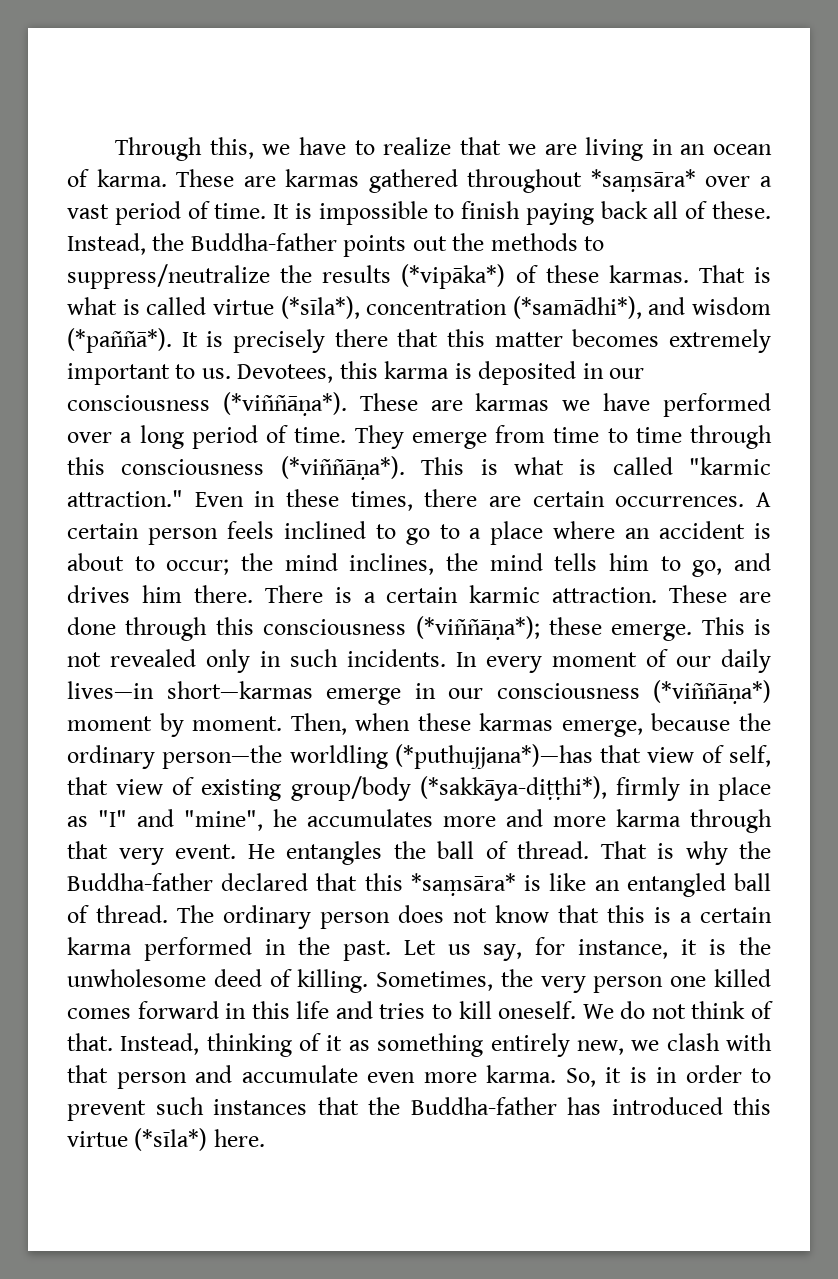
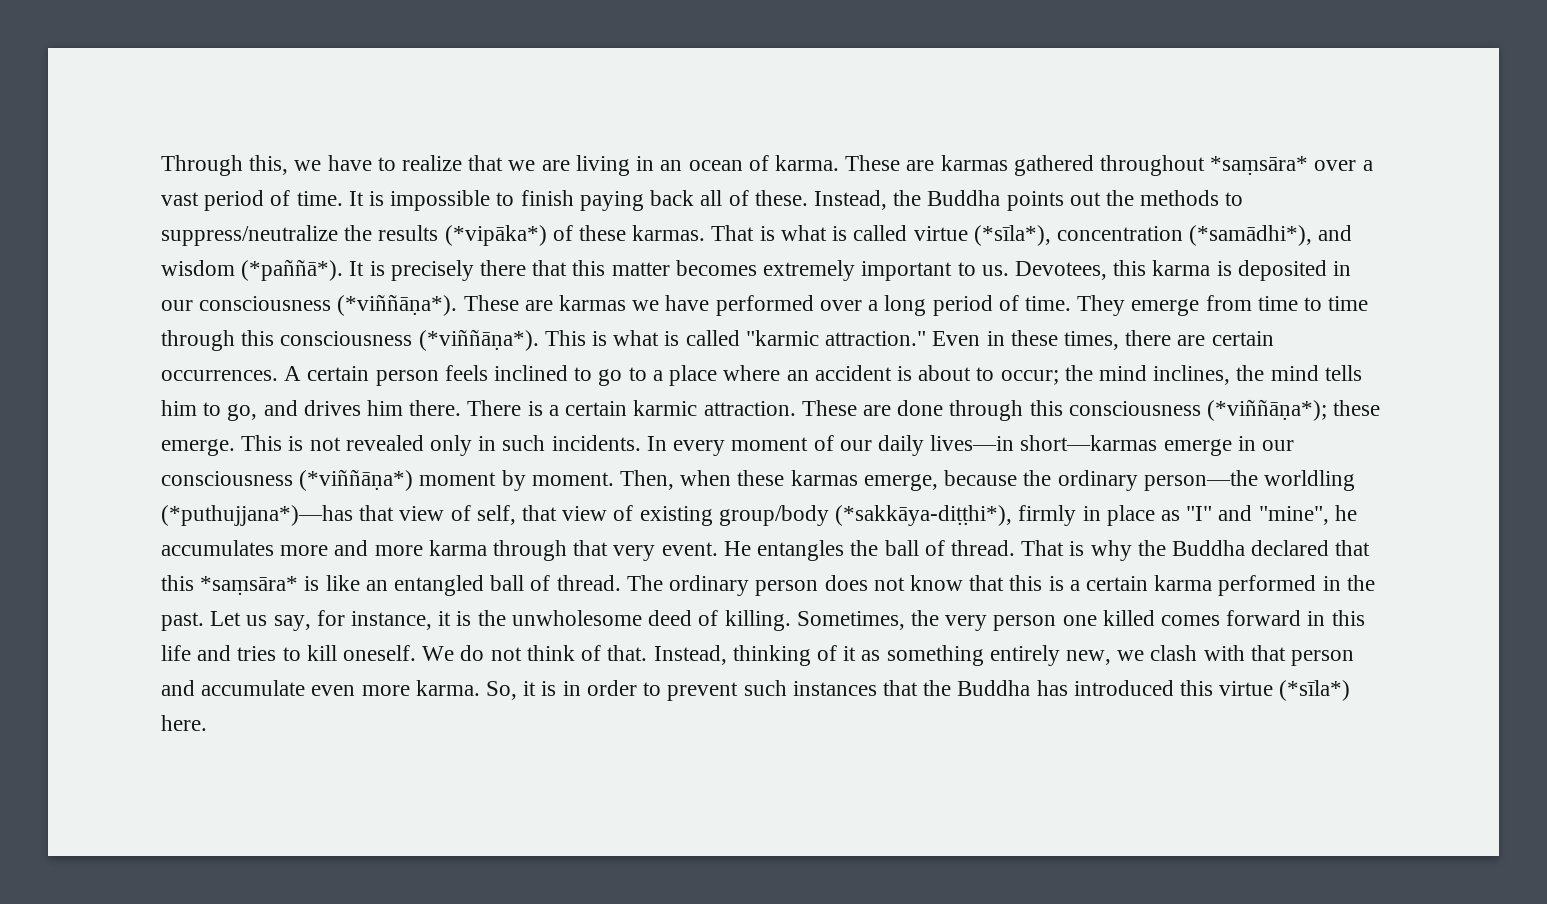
- Instead, the Buddha-father points out the methods to suppress/neutralize the results (*vipāka*) of these karmas.
+ Instead, the Buddha points out the methods to suppress/neutralize the results (*vipāka*) of these karmas.
- That is why the Buddha-father declared that this *saṃsāra* is like an entangled ball of thread.
+ That is why the Buddha declared that this *saṃsāra* is like an entangled ball of thread.
- So, it is in order to prevent such instances that the Buddha-father has introduced this virtue (*sīla*) here.
+ So, it is in order to prevent such instances that the Buddha has introduced this virtue (*sīla*) here.

